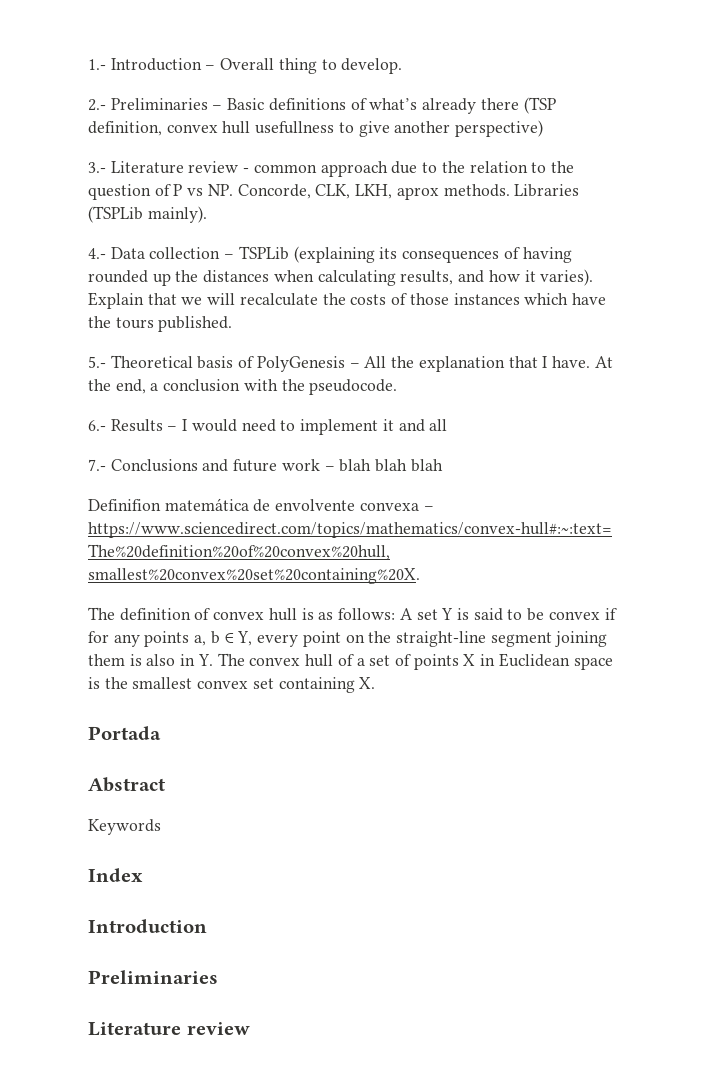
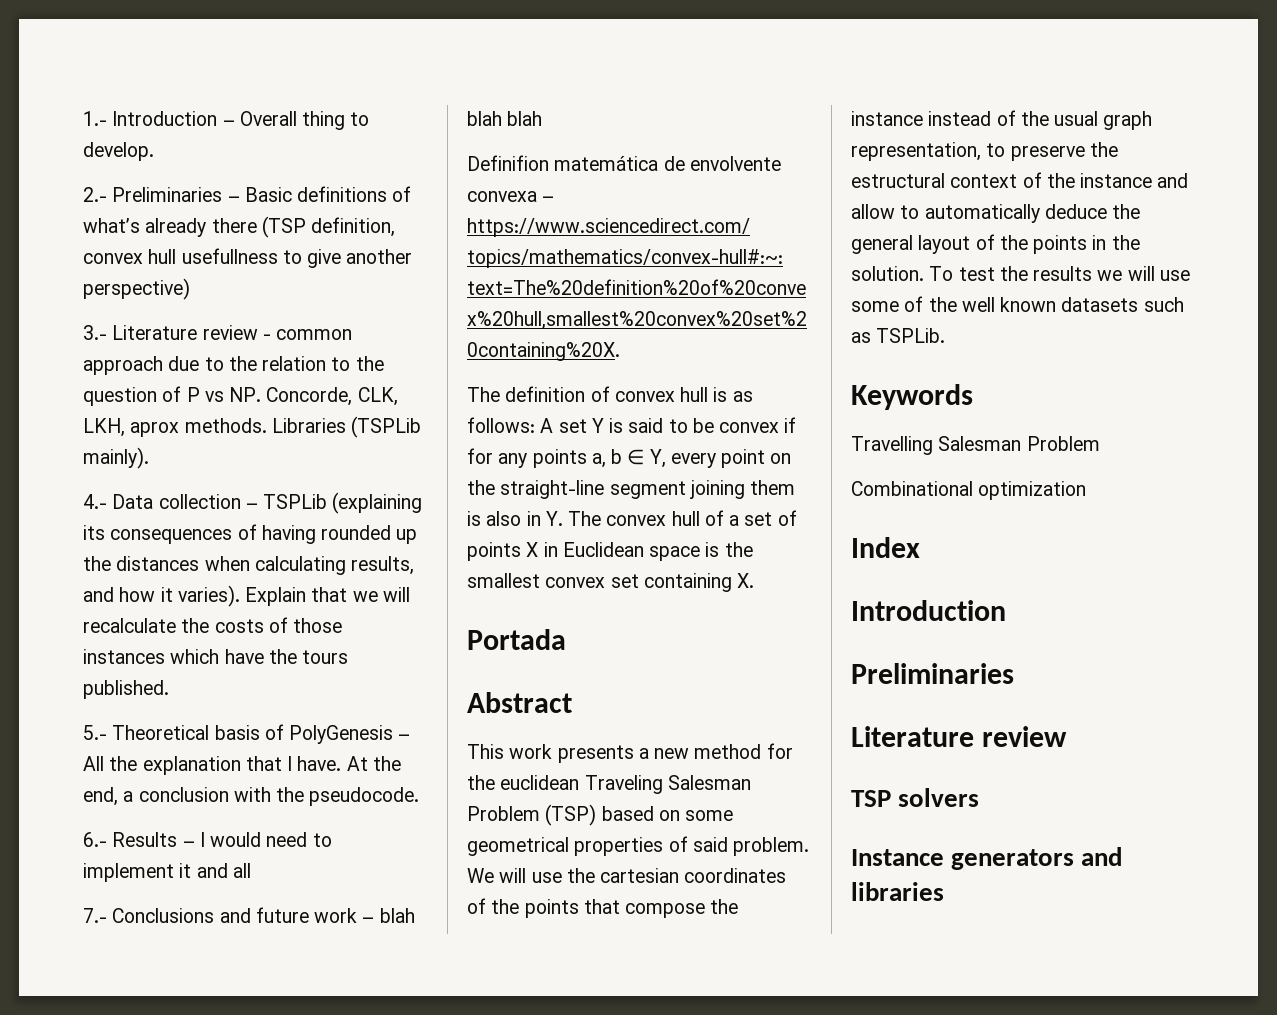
+ This work presents a new method for the euclidean Traveling Salesman Problem (TSP) based on some geometrical properties of said problem. We will use the cartesian coordinates of the points that compose the instance instead of the usual graph representation, to preserve the estructural context of the instance and allow to automatically deduce the general layout of the points in the solution. To test the results we will use some of the well known datasets such as TSPLib.
  Keywords
+ Travelling Salesman Problem
+ Combinational optimization
+ TSP solvers
+ Instance generators and libraries

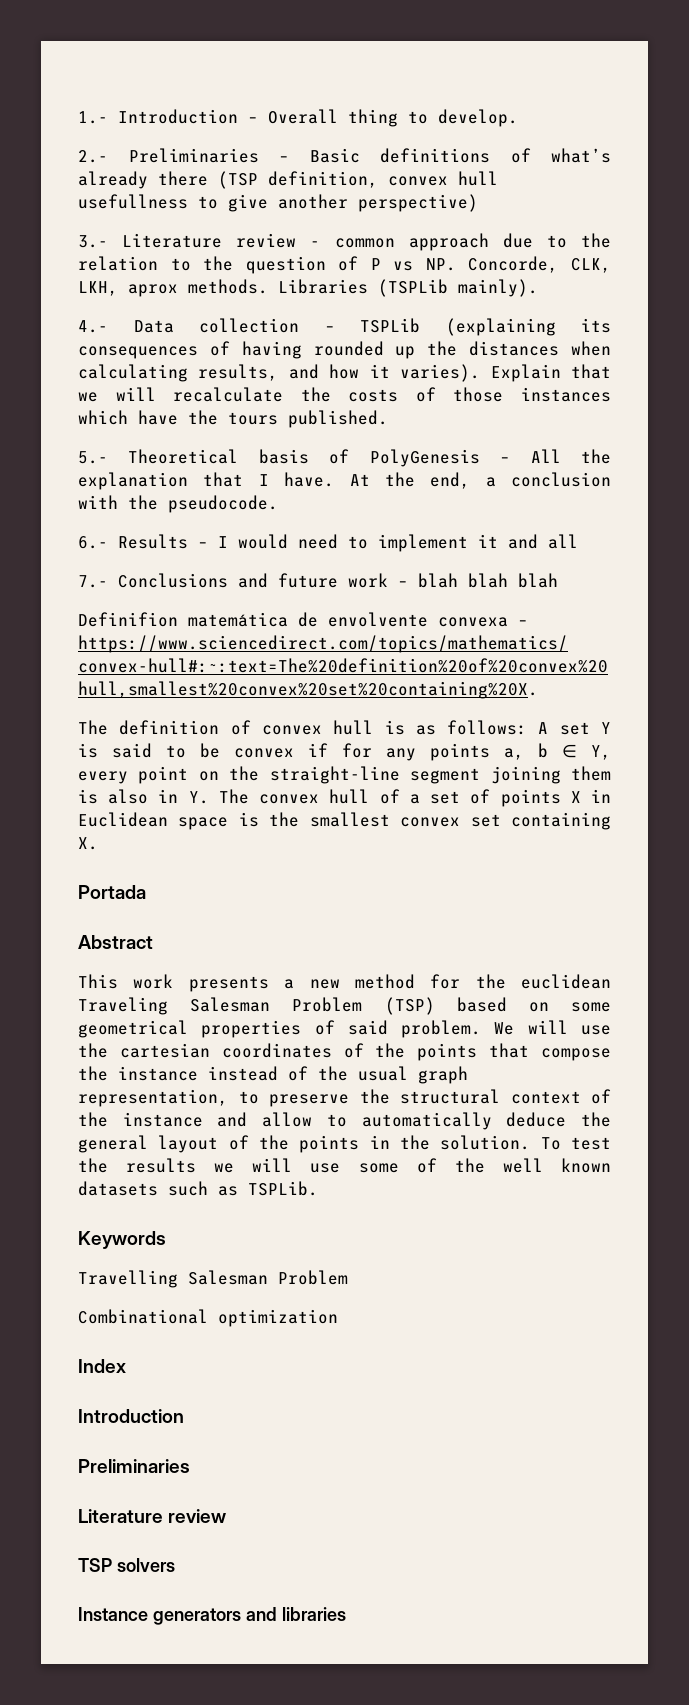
- We will use the cartesian coordinates of the points that compose the instance instead of the usual graph representation, to preserve the estructural context of the instance and allow to automatically deduce the general layout of the points in the solution.
+ We will use the cartesian coordinates of the points that compose the instance instead of the usual graph representation, to preserve the structural context of the instance and allow to automatically deduce the general layout of the points in the solution.

